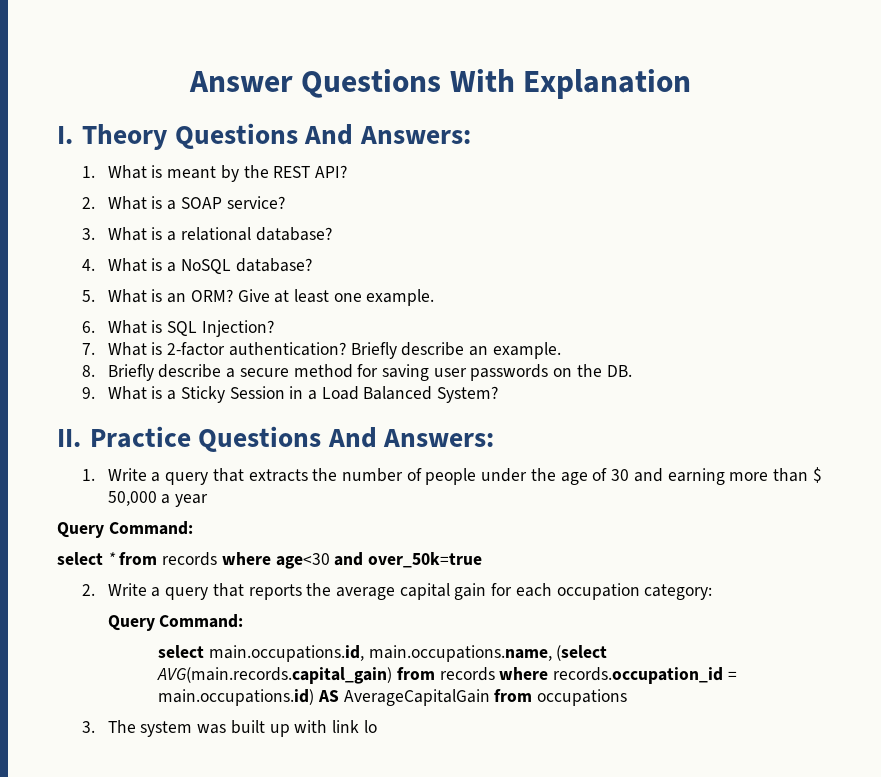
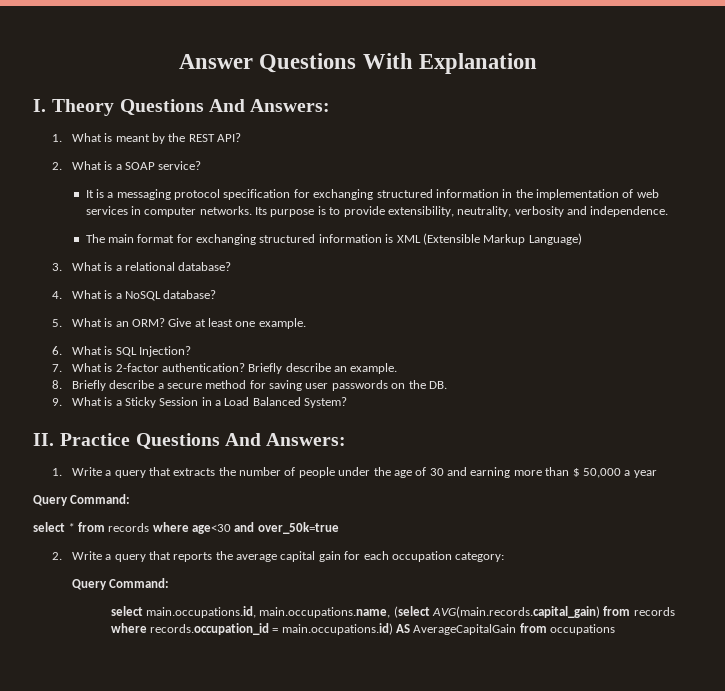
+ It is a messaging protocol specification for exchanging structured information in the implementation of web services in computer networks. Its purpose is to provide extensibility, neutrality, verbosity and independence.
+ The main format for exchanging structured information is XML (Extensible Markup Language)
- 3. The system was built up with link lo

